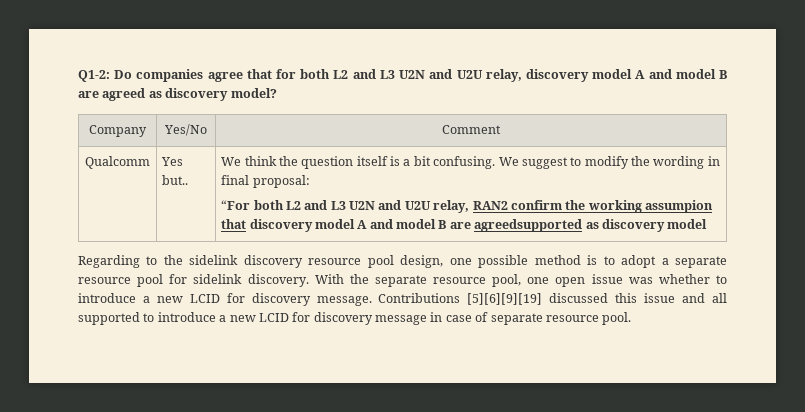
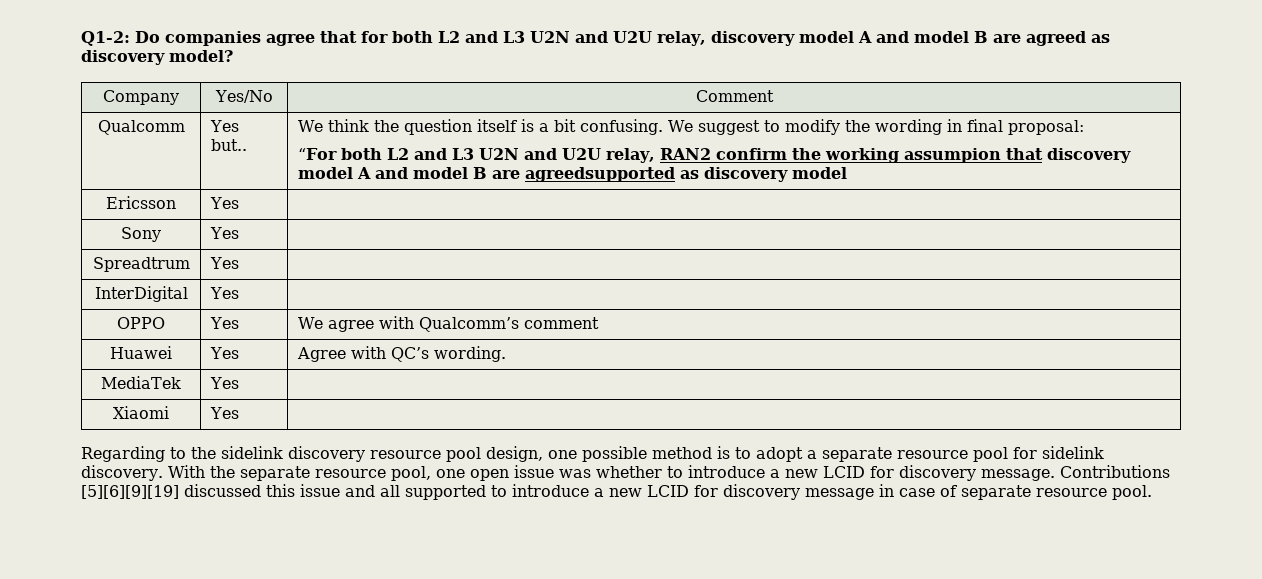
+ Ericsson | Yes |
+ Sony | Yes |
+ Spreadtrum | Yes |
+ InterDigital | Yes |
+ OPPO | Yes | We agree with Qualcomm’s comment
+ Huawei | Yes | Agree with QC’s wording.
+ MediaTek | Yes |
+ Xiaomi | Yes |

